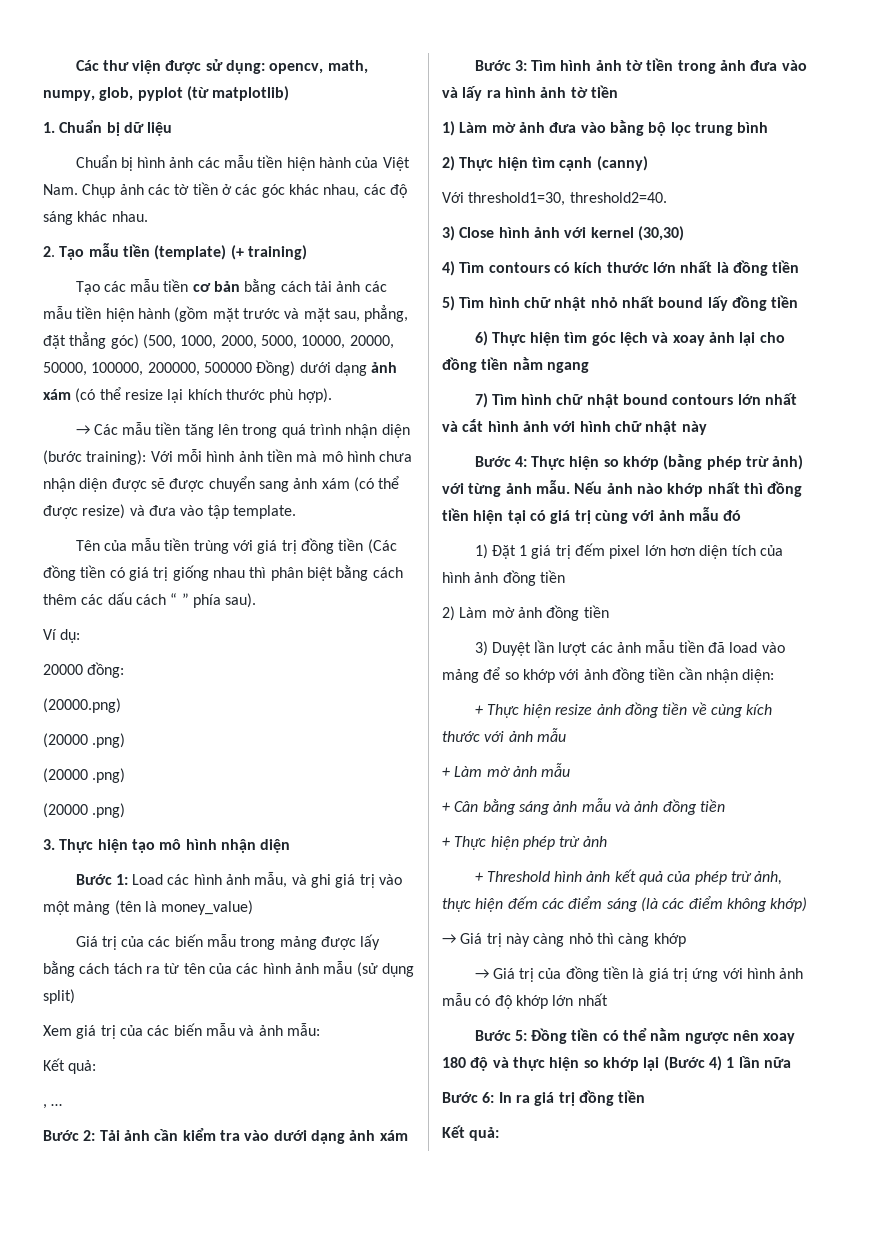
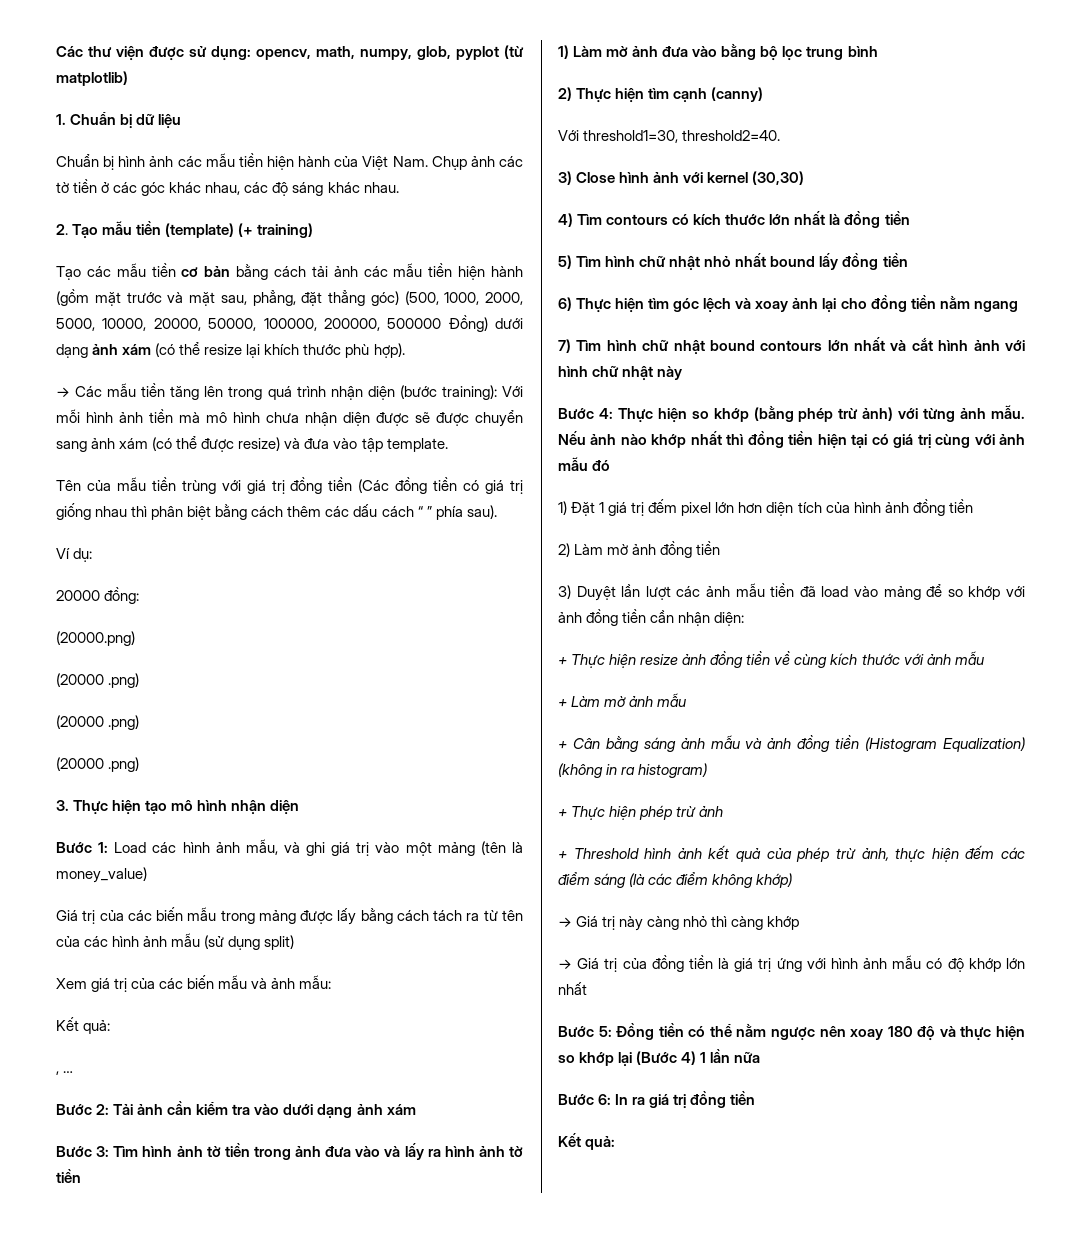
- + Cân bằng sáng ảnh mẫu và ảnh đồng tiền
+ + Cân bằng sáng ảnh mẫu và ảnh đồng tiền (Histogram Equalization) (không in ra histogram)

